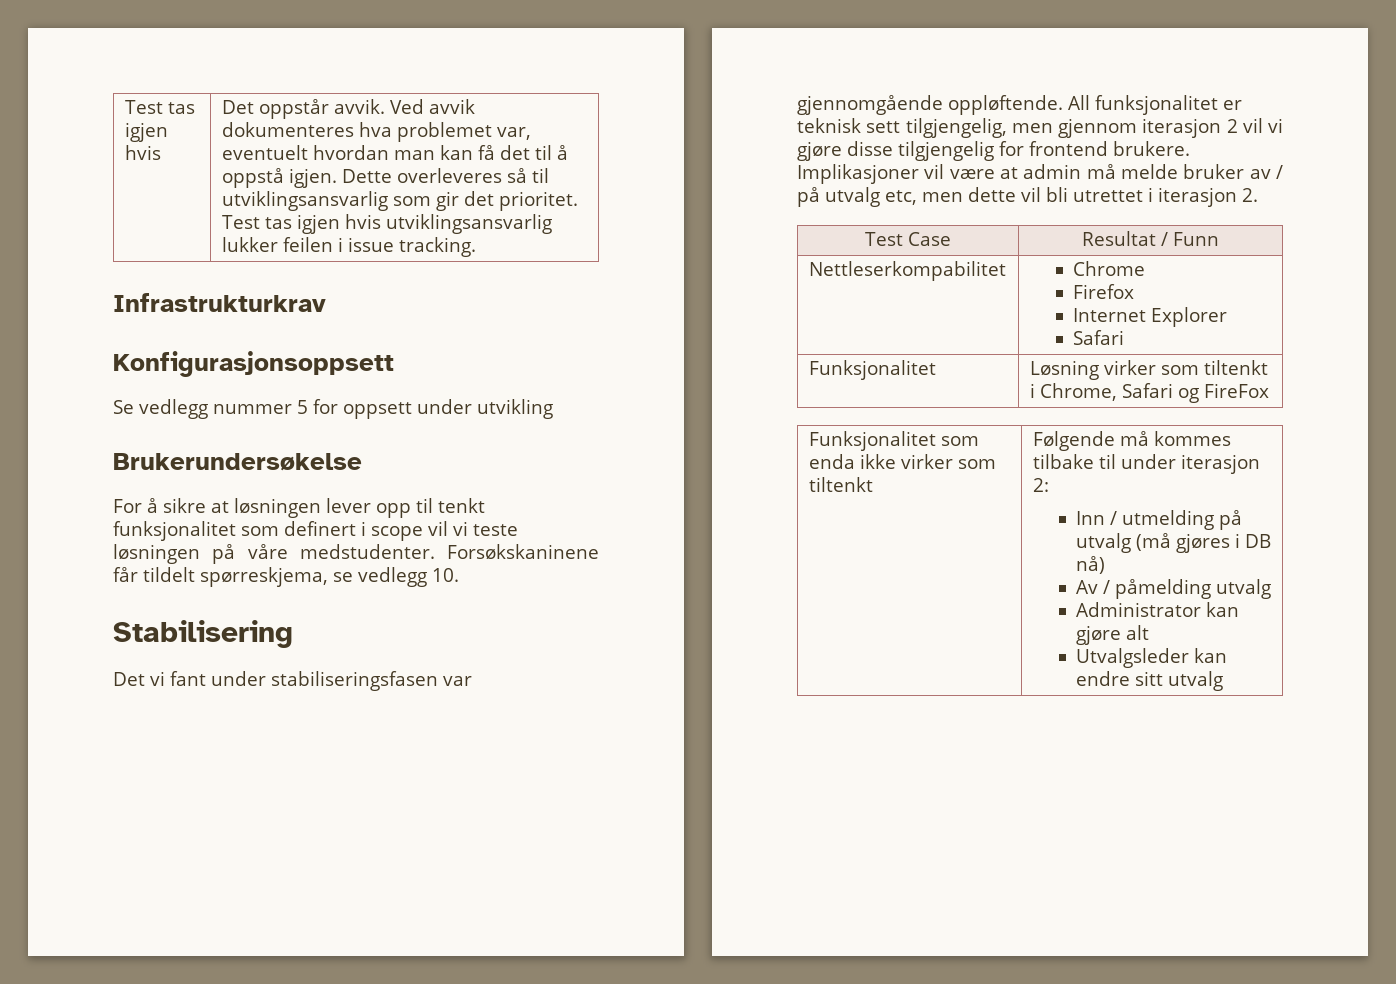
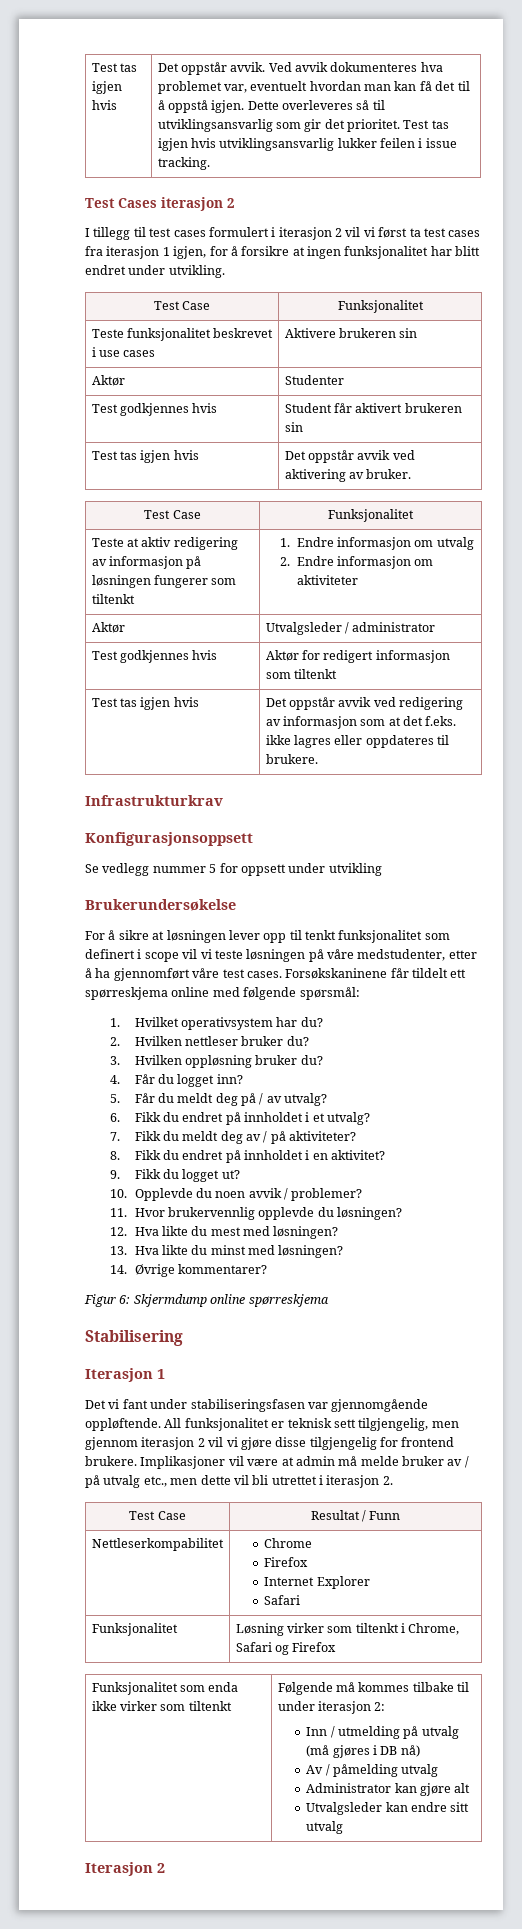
+ Test Cases iterasjon 2
+ I tillegg til test cases formulert i iterasjon 2 vil vi først ta test cases fra iterasjon 1 igjen, for å forsikre at ingen funksjonalitet har blitt endret under utvikling.
+ Test Case | Funksjonalitet
+ Teste funksjonalitet beskrevet i use cases | Aktivere brukeren sin
+ Aktør | Studenter
+ Test godkjennes hvis | Student får aktivert brukeren sin
+ Test tas igjen hvis | Det oppstår avvik ved aktivering av bruker.
+ Test Case | Funksjonalitet
+ Teste at aktiv redigering av informasjon på løsningen fungerer som tiltenkt | 1. Endre informasjon om utvalg
+ 2. Endre informasjon om aktiviteter
+ Aktør | Utvalgsleder / administrator
+ Test godkjennes hvis | Aktør for redigert informasjon som tiltenkt
+ Test tas igjen hvis | Det oppstår avvik ved redigering av informasjon som at det f.eks. ikke lagres eller oppdateres til brukere.
- For å sikre at løsningen lever opp til tenkt funksjonalitet som definert i scope vil vi teste løsningen på våre medstudenter. Forsøkskaninene får tildelt spørreskjema, se vedlegg 10.
+ For å sikre at løsningen lever opp til tenkt funksjonalitet som definert i scope vil vi teste løsningen på våre medstudenter, etter å ha gjennomført våre test cases. Forsøkskaninene får tildelt ett spørreskjema online med følgende spørsmål:
+ 1. Hvilket operativsystem har du?
+ 2. Hvilken nettleser bruker du?
+ 3. Hvilken oppløsning bruker du?
+ 4. Får du logget inn?
+ 5. Får du meldt deg på / av utvalg?
+ 6. Fikk du endret på innholdet i et utvalg?
+ 7. Fikk du meldt deg av / på aktiviteter?
+ 8. Fikk du endret på innholdet i en aktivitet?
+ 9. Fikk du logget ut?
+ 10. Opplevde du noen avvik / problemer?
+ 11. Hvor brukervennlig opplevde du løsningen?
+ 12. Hva likte du mest med løsningen?
+ 13. Hva likte du minst med løsningen?
+ 14. Øvrige kommentarer?
+ Figur 6: Skjermdump online spørreskjema
+ Iterasjon 1
- Implikasjoner vil være at admin må melde bruker av / på utvalg etc, men dette vil bli utrettet i iterasjon 2.
+ Implikasjoner vil være at admin må melde bruker av / på utvalg etc., men dette vil bli utrettet i iterasjon 2.
- Funksjonalitet | Løsning virker som tiltenkt i Chrome, Safari og FireFox
+ Funksjonalitet | Løsning virker som tiltenkt i Chrome, Safari og Firefox
+ Iterasjon 2

